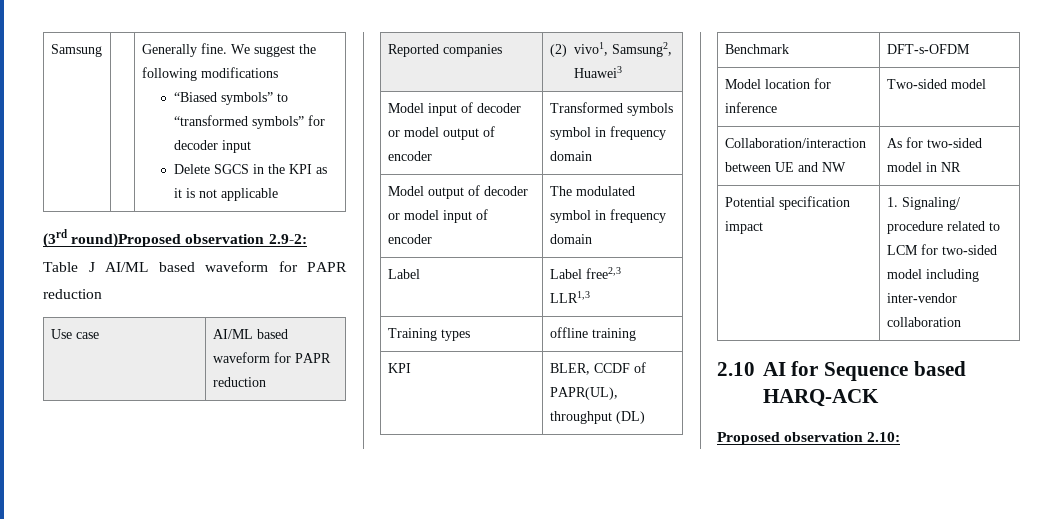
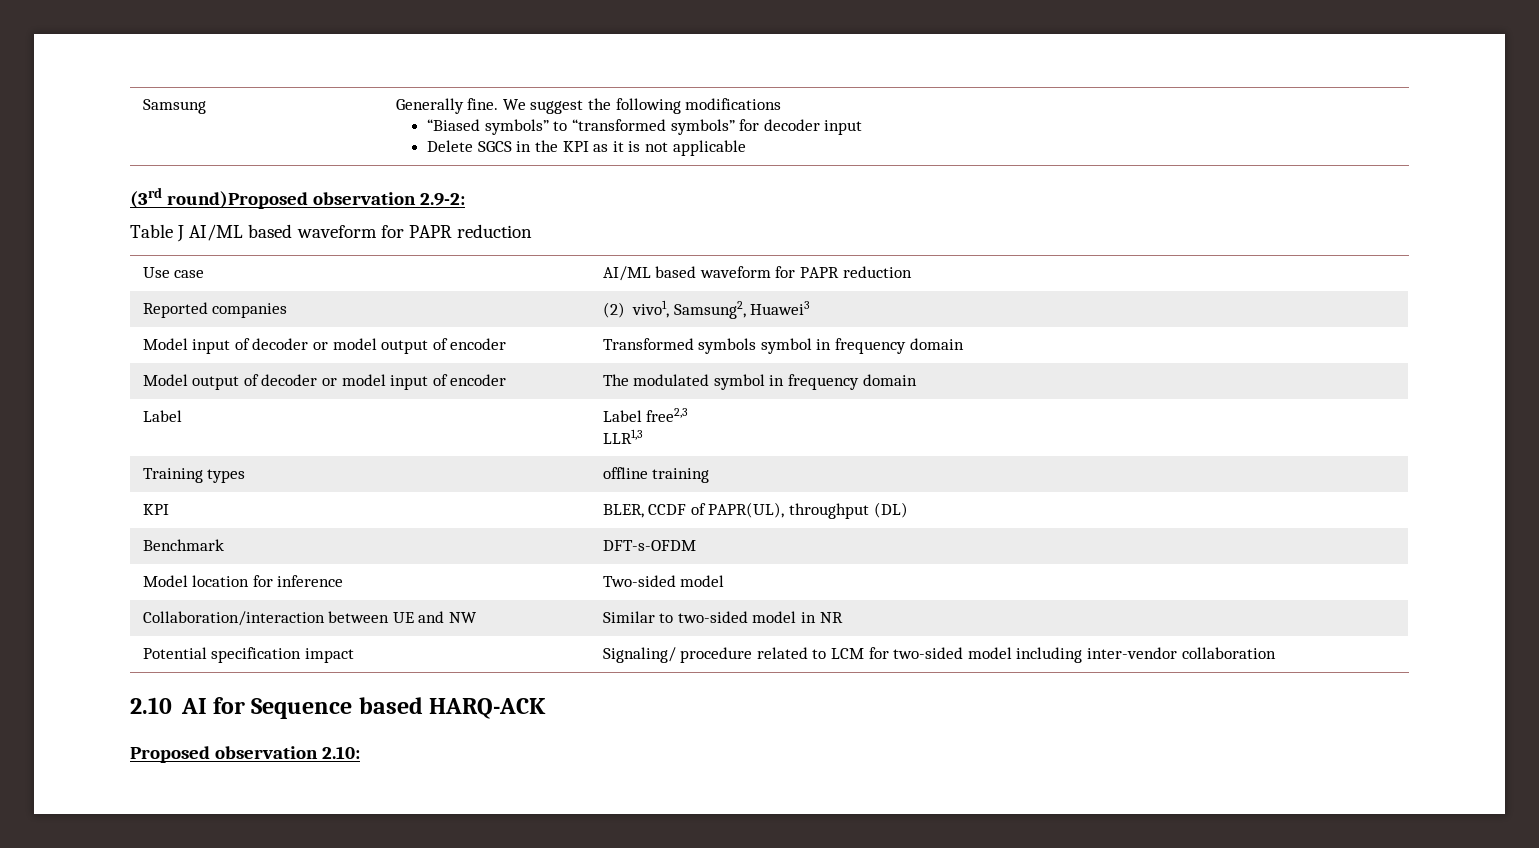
- Collaboration/interaction between UE and NW | As for two-sided model in NR
+ Collaboration/interaction between UE and NW | Similar to two-sided model in NR
- Potential specification impact | 1. Signaling/ procedure related to LCM for two-sided model including inter-vendor collaboration
+ Potential specification impact | Signaling/ procedure related to LCM for two-sided model including inter-vendor collaboration

